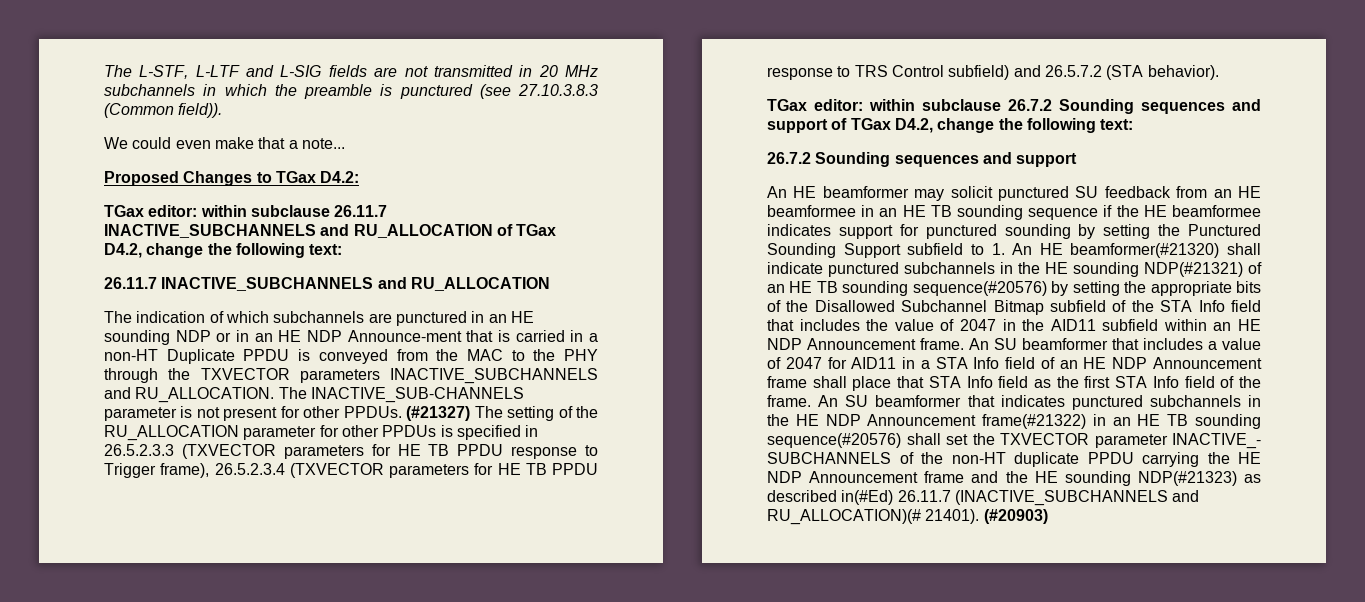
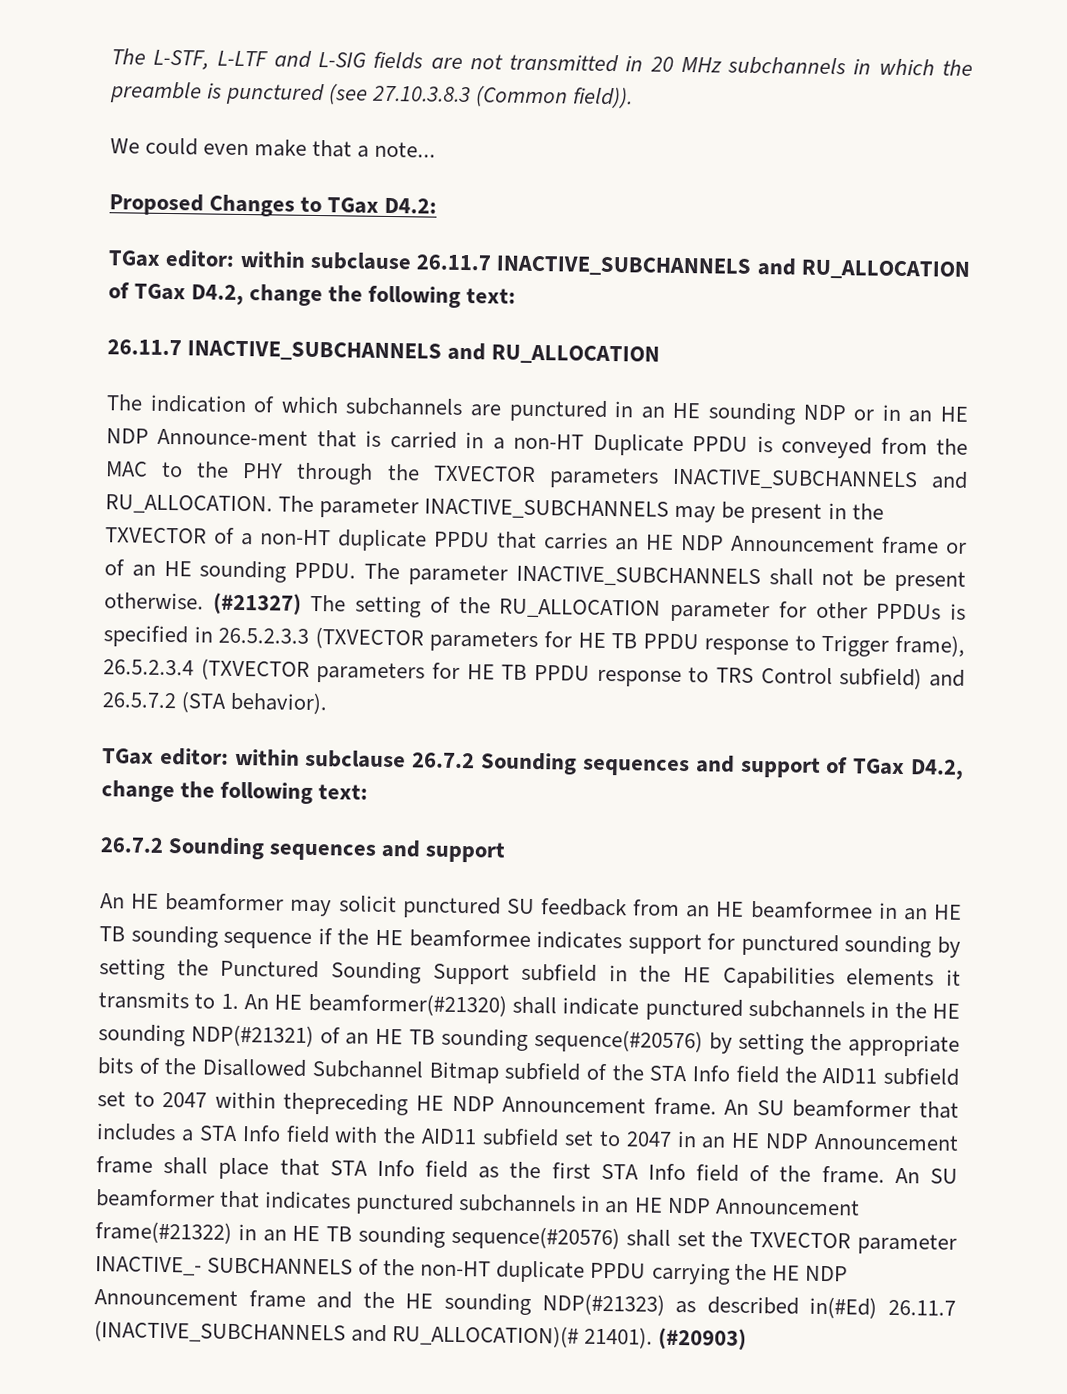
- The INACTIVE_SUB-CHANNELS parameter is not present for other PPDUs.
+ The parameter INACTIVE_SUBCHANNELS may be present in the TXVECTOR of a non-HT duplicate PPDU that carries an HE NDP Announcement frame or of an HE sounding PPDU. The parameter INACTIVE_SUBCHANNELS shall not be present otherwise.
- An HE beamformer may solicit punctured SU feedback from an HE beamformee in an HE TB sounding sequence if the HE beamformee indicates support for punctured sounding by setting the Punctured Sounding Support subfield to 1. An HE beamformer(#21320) shall indicate punctured subchannels in the HE sounding NDP(#21321) of an HE TB sounding sequence(#20576) by setting the appropriate bits of the Disallowed Subchannel Bitmap subfield of the STA Info field that includes the value of 2047 in the AID11 subfield within an HE NDP Announcement frame.
+ An HE beamformer may solicit punctured SU feedback from an HE beamformee in an HE TB sounding sequence if the HE beamformee indicates support for punctured sounding by setting the Punctured Sounding Support subfield in the HE Capabilities elements it transmits to 1. An HE beamformer(#21320) shall indicate punctured subchannels in the HE sounding NDP(#21321) of an HE TB sounding sequence(#20576) by setting the appropriate bits of the Disallowed Subchannel Bitmap subfield of the STA Info field the AID11 subfield set to 2047 within thepreceding HE NDP Announcement frame.
- An SU beamformer that includes a value of 2047 for AID11 in a STA Info field of an HE NDP Announcement frame shall place that STA Info field as the first STA Info field of the frame.
+ An SU beamformer that includes a STA Info field with the AID11 subfield set to 2047 in an HE NDP Announcement frame shall place that STA Info field as the first STA Info field of the frame.
- An SU beamformer that indicates punctured subchannels in the HE NDP Announcement frame(#21322) in an HE TB sounding sequence(#20576) shall set the TXVECTOR parameter INACTIVE_- SUBCHANNELS of the non-HT duplicate PPDU carrying the HE NDP Announcement frame and the HE sounding NDP(#21323) as described in(#Ed) 26.11.7 (INACTIVE_SUBCHANNELS and RU_ALLOCATION)(# 21401).
+ An SU beamformer that indicates punctured subchannels in an HE NDP Announcement frame(#21322) in an HE TB sounding sequence(#20576) shall set the TXVECTOR parameter INACTIVE_- SUBCHANNELS of the non-HT duplicate PPDU carrying the HE NDP Announcement frame and the HE sounding NDP(#21323) as described in(#Ed) 26.11.7 (INACTIVE_SUBCHANNELS and RU_ALLOCATION)(# 21401).

